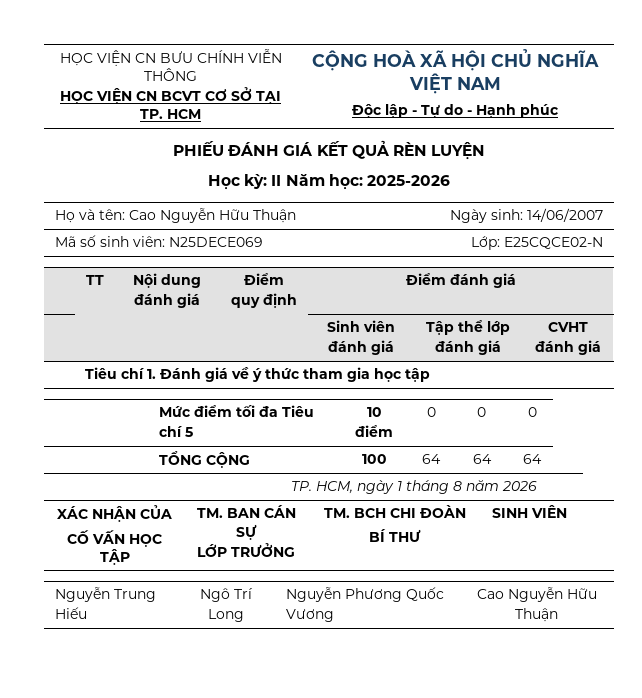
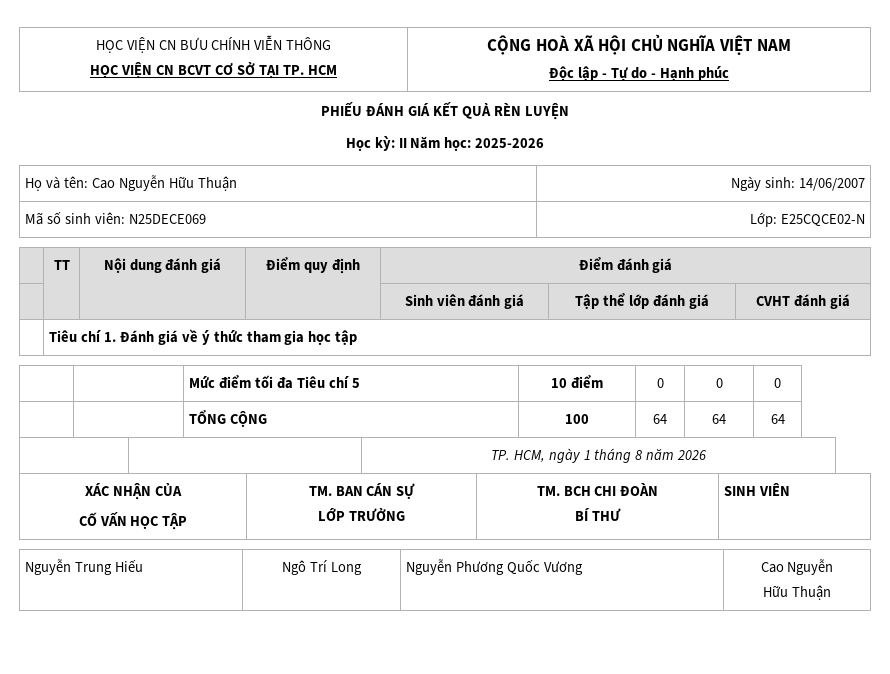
- Nguyễn Trung Hiếu | Ngô Trí Long | Nguyễn Phương Quốc Vương | Cao Nguyễn Hữu Thuận
+ Nguyễn Trung Hiếu | Ngô Trí Long | Nguyễn Phương Quốc Vương | Cao Nguyễn
+ Hữu Thuận

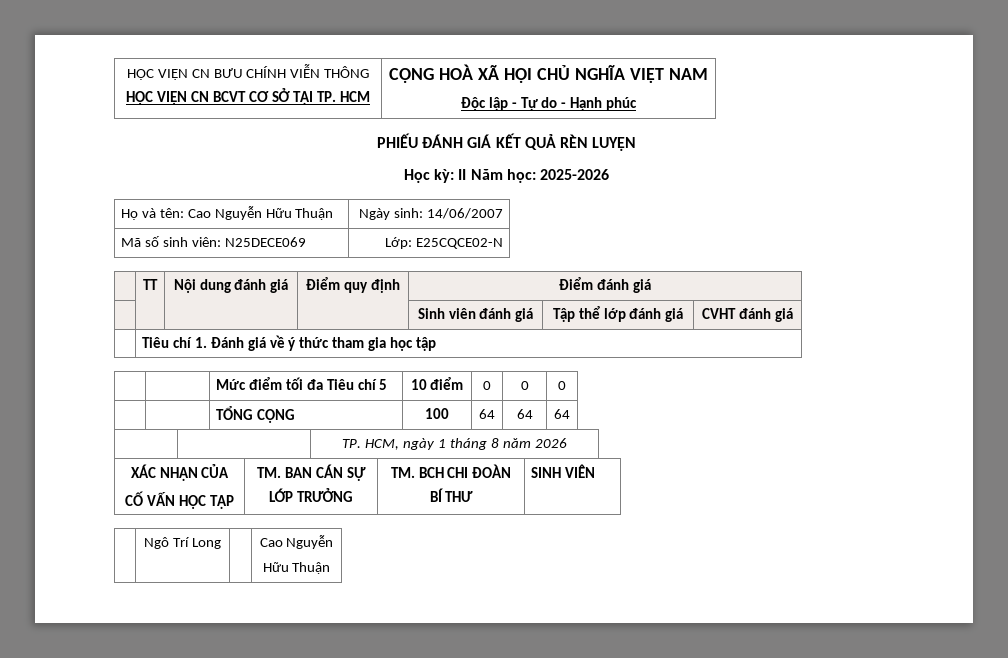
- Nguyễn Trung Hiếu | Ngô Trí Long | Nguyễn Phương Quốc Vương | Cao Nguyễn
+ | Ngô Trí Long | | Cao Nguyễn

